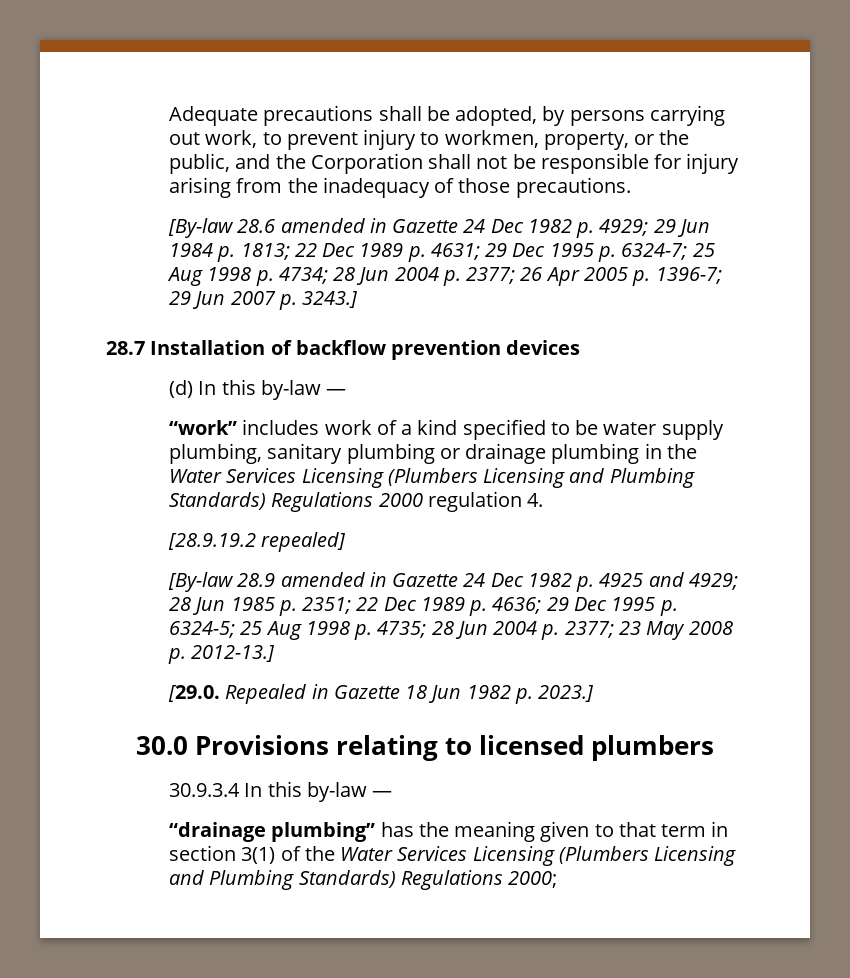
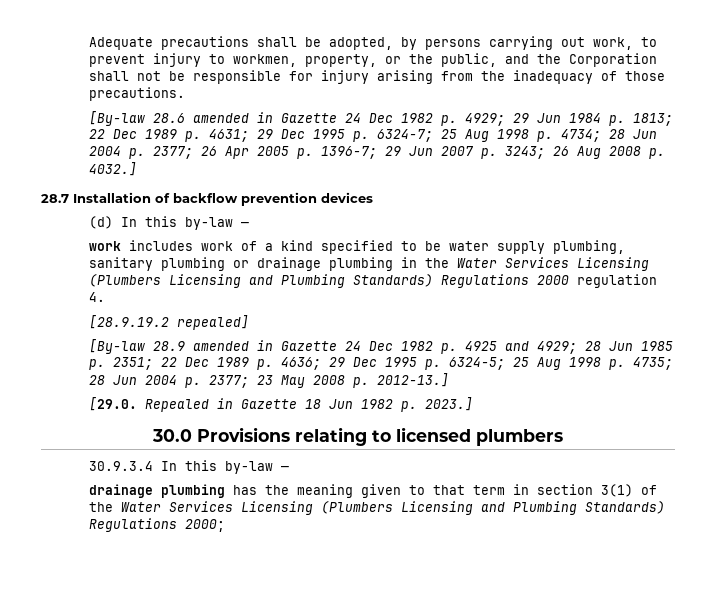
- [By-law 28.6 amended in Gazette 24 Dec 1982 p. 4929; 29 Jun 1984 p. 1813; 22 Dec 1989 p. 4631; 29 Dec 1995 p. 6324-7; 25 Aug 1998 p. 4734; 28 Jun 2004 p. 2377; 26 Apr 2005 p. 1396-7; 29 Jun 2007 p. 3243.]
+ [By-law 28.6 amended in Gazette 24 Dec 1982 p. 4929; 29 Jun 1984 p. 1813; 22 Dec 1989 p. 4631; 29 Dec 1995 p. 6324-7; 25 Aug 1998 p. 4734; 28 Jun 2004 p. 2377; 26 Apr 2005 p. 1396-7; 29 Jun 2007 p. 3243; 26 Aug 2008 p. 4032.]
- “work” includes work of a kind specified to be water supply plumbing, sanitary plumbing or drainage plumbing in the Water Services Licensing (Plumbers Licensing and Plumbing Standards) Regulations 2000 regulation 4.
+ work includes work of a kind specified to be water supply plumbing, sanitary plumbing or drainage plumbing in the Water Services Licensing (Plumbers Licensing and Plumbing Standards) Regulations 2000 regulation 4.
- “drainage plumbing” has the meaning given to that term in section 3(1) of the Water Services Licensing (Plumbers Licensing and Plumbing Standards) Regulations 2000;
+ drainage plumbing has the meaning given to that term in section 3(1) of the Water Services Licensing (Plumbers Licensing and Plumbing Standards) Regulations 2000;

